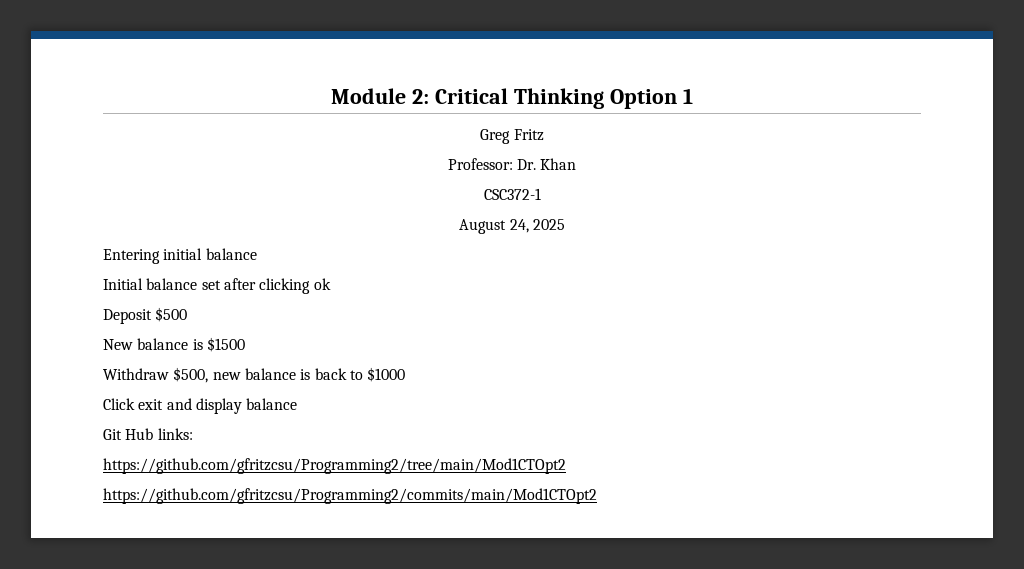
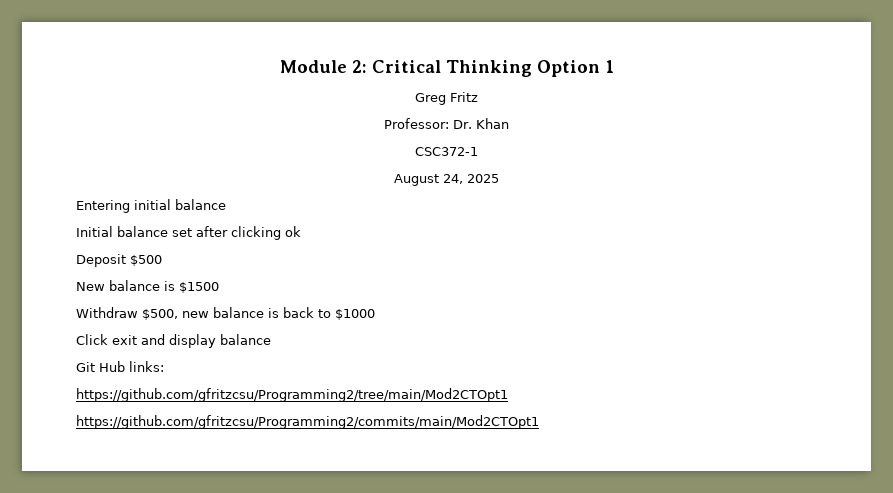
- https://github.com/gfritzcsu/Programming2/tree/main/Mod1CTOpt2
- https://github.com/gfritzcsu/Programming2/commits/main/Mod1CTOpt2
+ https://github.com/gfritzcsu/Programming2/tree/main/Mod2CTOpt1
+ https://github.com/gfritzcsu/Programming2/commits/main/Mod2CTOpt1

